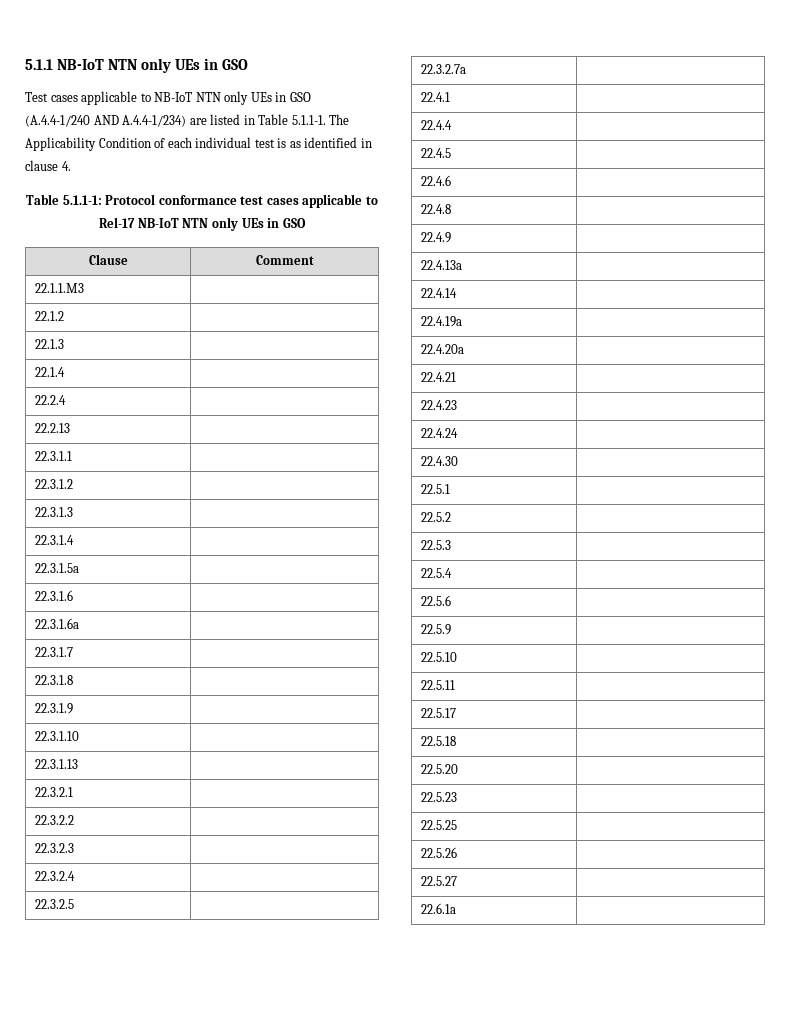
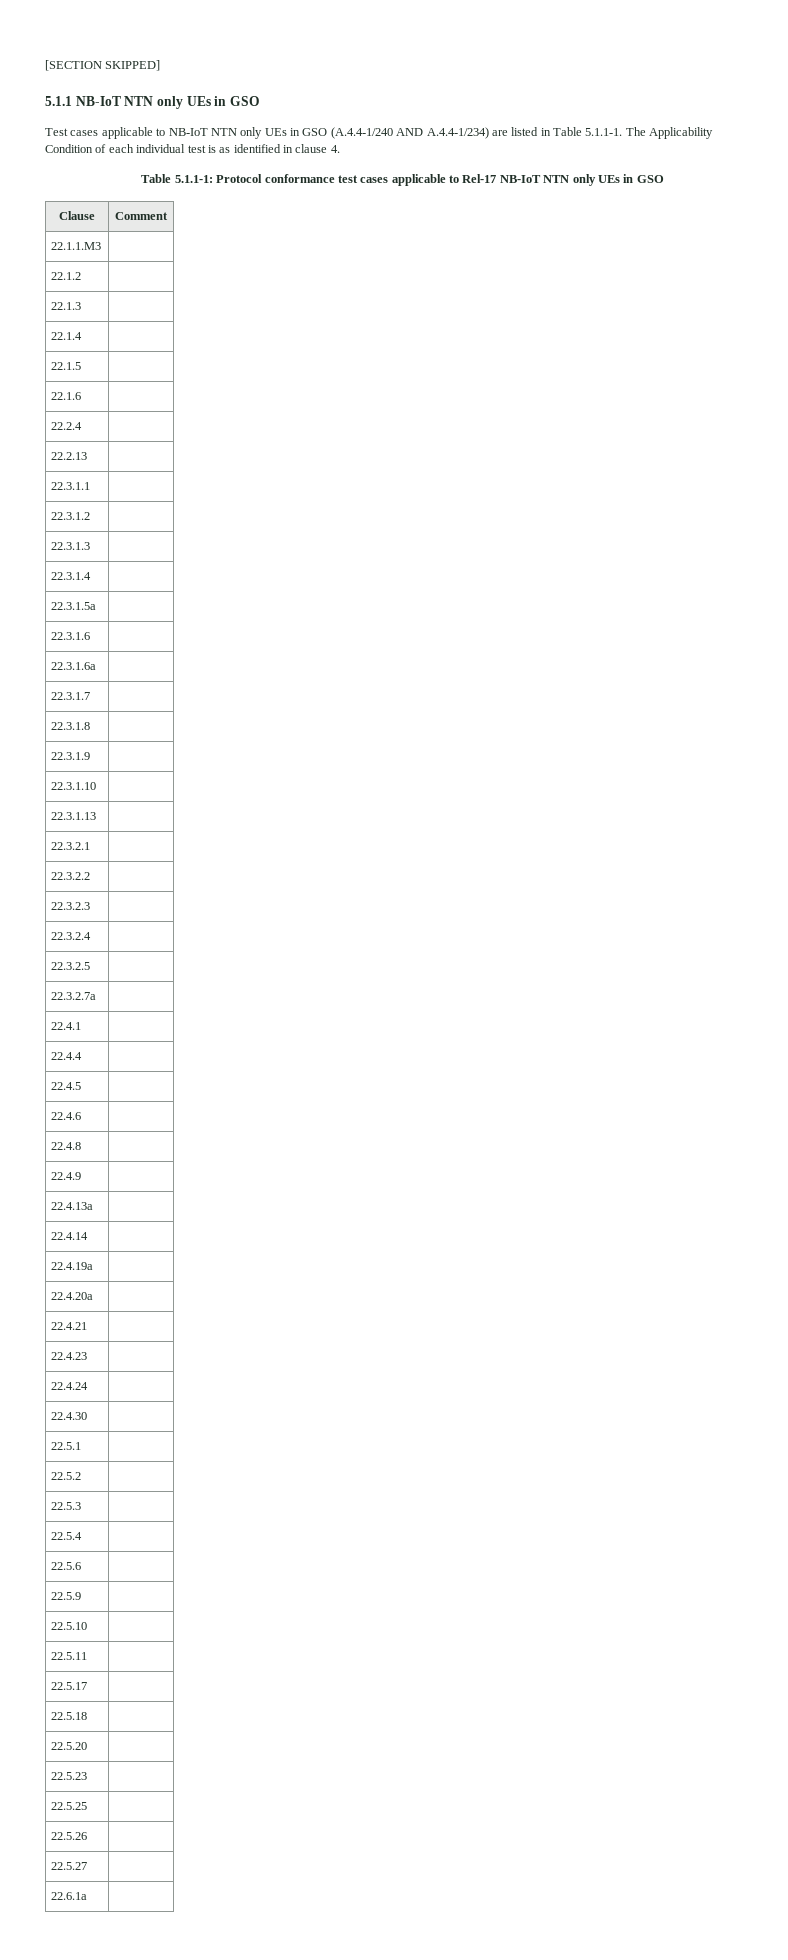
+ [SECTION SKIPPED]
+ 22.1.5 |
+ 22.1.6 |

